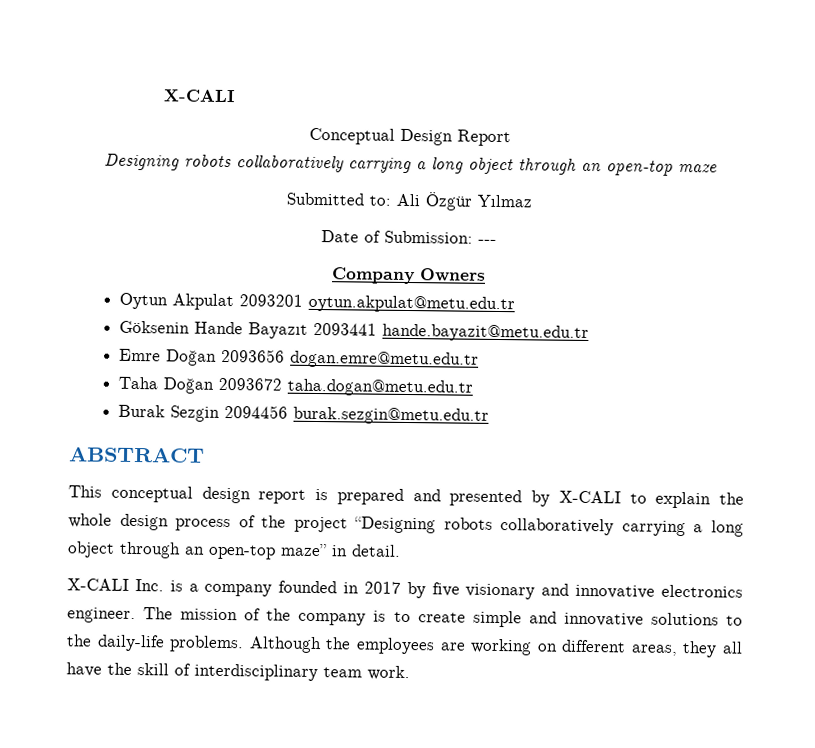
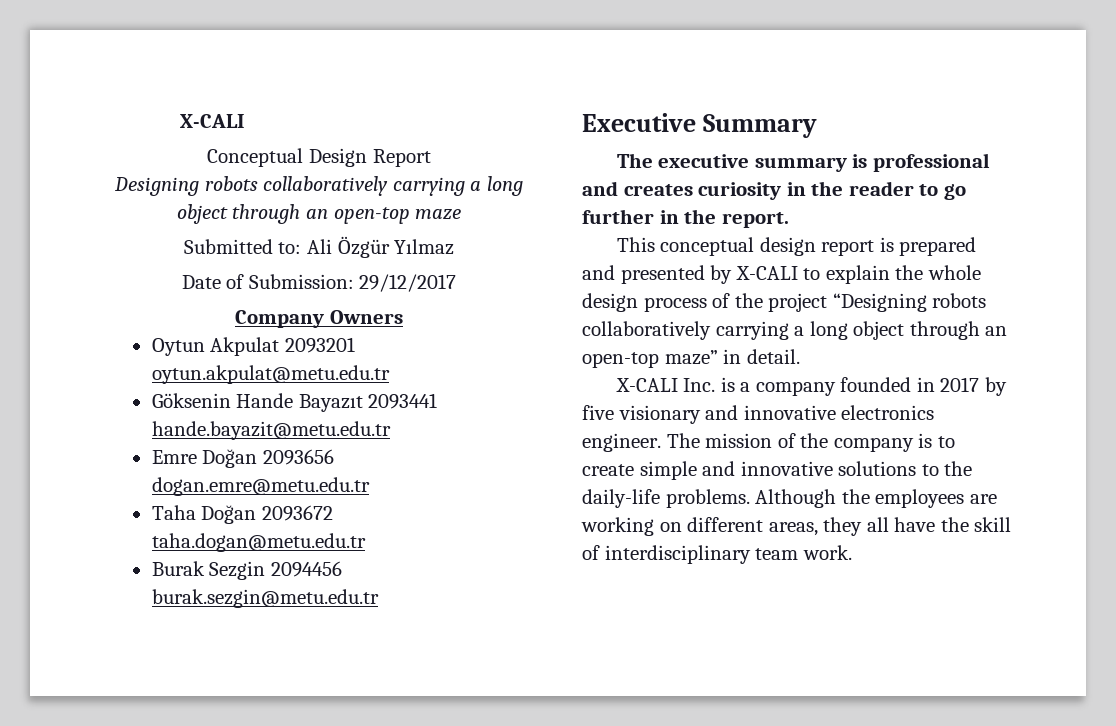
- Date of Submission: ---
+ Date of Submission: 29/12/2017
- ABSTRACT
+ Executive Summary
+ The executive summary is professional and creates curiosity in the reader to go further in the report.

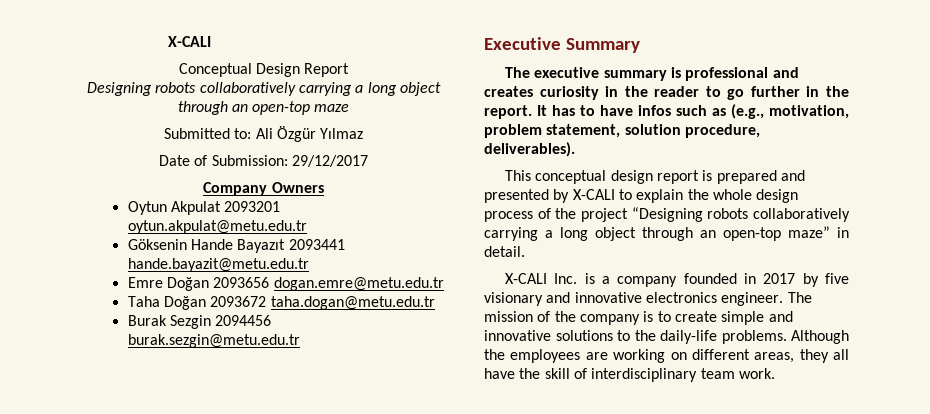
+ It has to have infos such as (e.g., motivation, problem statement, solution procedure, deliverables).

